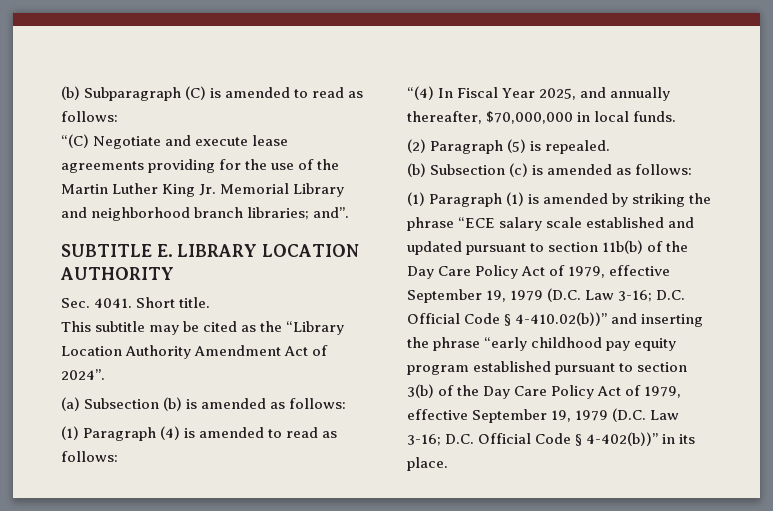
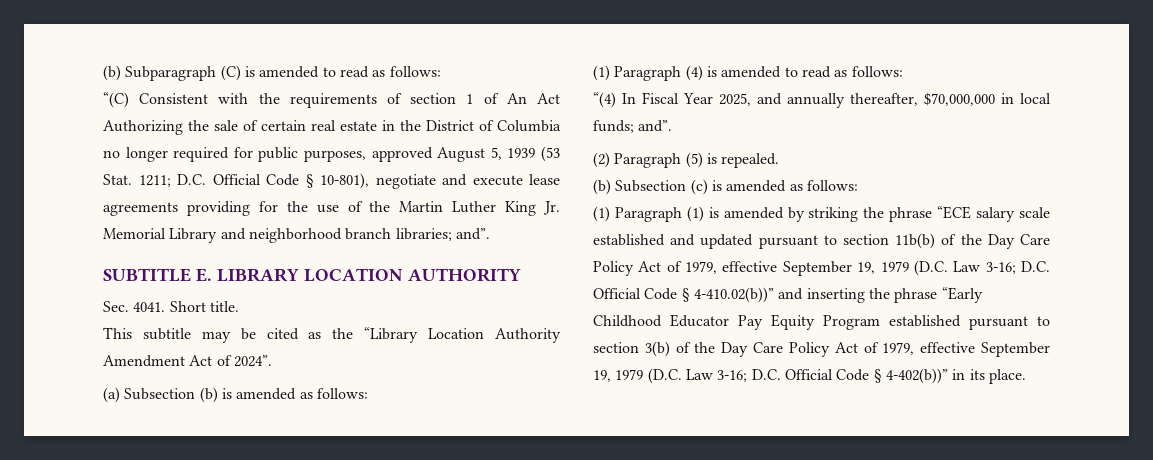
- “(C) Negotiate and execute lease agreements providing for the use of the Martin Luther King Jr. Memorial Library and neighborhood branch libraries; and”.
+ “(C) Consistent with the requirements of section 1 of An Act Authorizing the sale of certain real estate in the District of Columbia no longer required for public purposes, approved August 5, 1939 (53 Stat. 1211; D.C. Official Code § 10-801), negotiate and execute lease agreements providing for the use of the Martin Luther King Jr. Memorial Library and neighborhood branch libraries; and”.
- “(4) In Fiscal Year 2025, and annually thereafter, $70,000,000 in local funds.
+ “(4) In Fiscal Year 2025, and annually thereafter, $70,000,000 in local funds; and”.
- D.C. Official Code § 4-410.02(b))” and inserting the phrase “early childhood pay equity program established pursuant to section 3(b) of the Day Care Policy Act of 1979, effective September 19, 1979 (D.C. Law 3-16;
+ D.C. Official Code § 4-410.02(b))” and inserting the phrase “Early Childhood Educator Pay Equity Program established pursuant to section 3(b) of the Day Care Policy Act of 1979, effective September 19, 1979 (D.C. Law 3-16;

